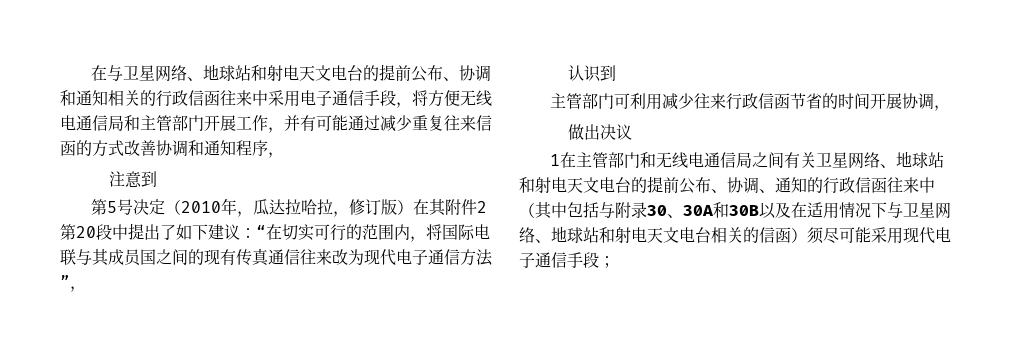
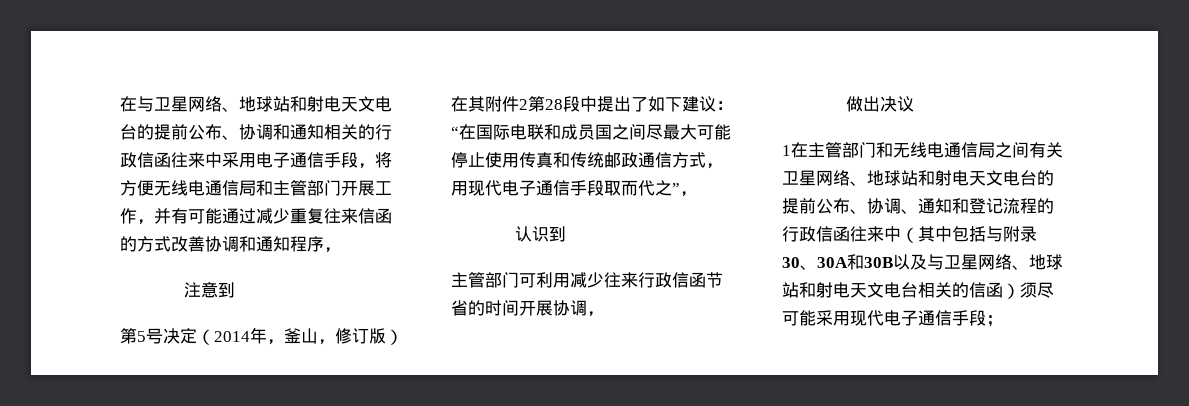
- 第5号决定（2010年，瓜达拉哈拉，修订版）在其附件2第20段中提出了如下建议：“在切实可行的范围内，将国际电联与其成员国之间的现有传真通信往来改为现代电子通信方法”，
+ 第5号决定（2014年，釜山，修订版）在其附件2第28段中提出了如下建议：“在国际电联和成员国之间尽最大可能停止使用传真和传统邮政通信方式，用现代电子通信手段取而代之”，
- 1在主管部门和无线电通信局之间有关卫星网络、地球站和射电天文电台的提前公布、协调、通知的行政信函往来中（其中包括与附录30、30A和30B以及在适用情况下与卫星网络、地球站和射电天文电台相关的信函）须尽可能采用现代电子通信手段；
+ 1在主管部门和无线电通信局之间有关卫星网络、地球站和射电天文电台的提前公布、协调、通知和登记流程的行政信函往来中（其中包括与附录30、30A和30B以及与卫星网络、地球站和射电天文电台相关的信函）须尽可能采用现代电子通信手段；

